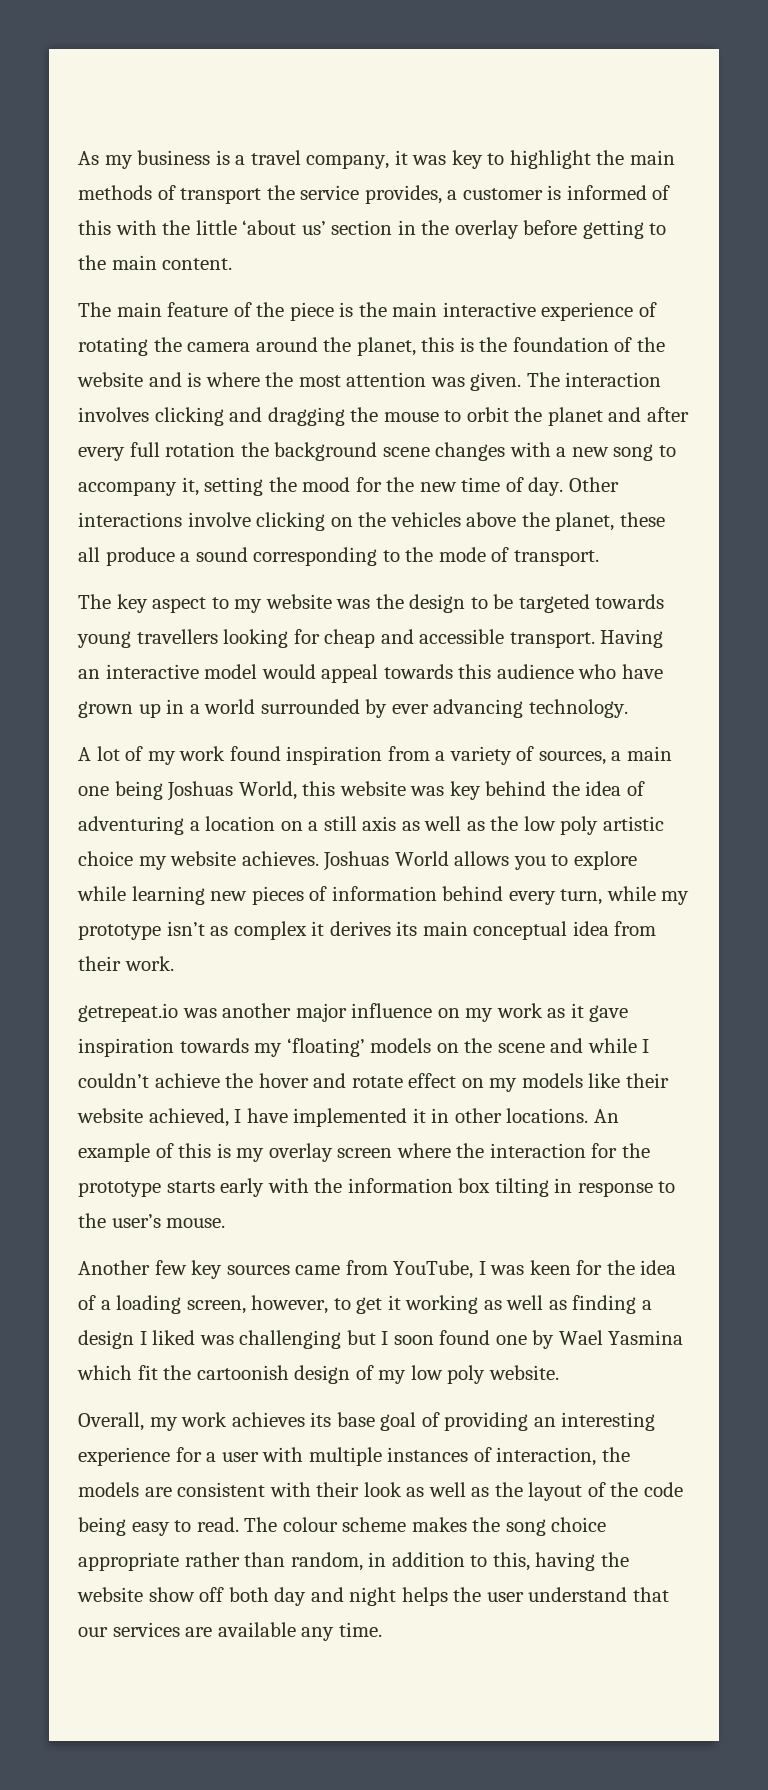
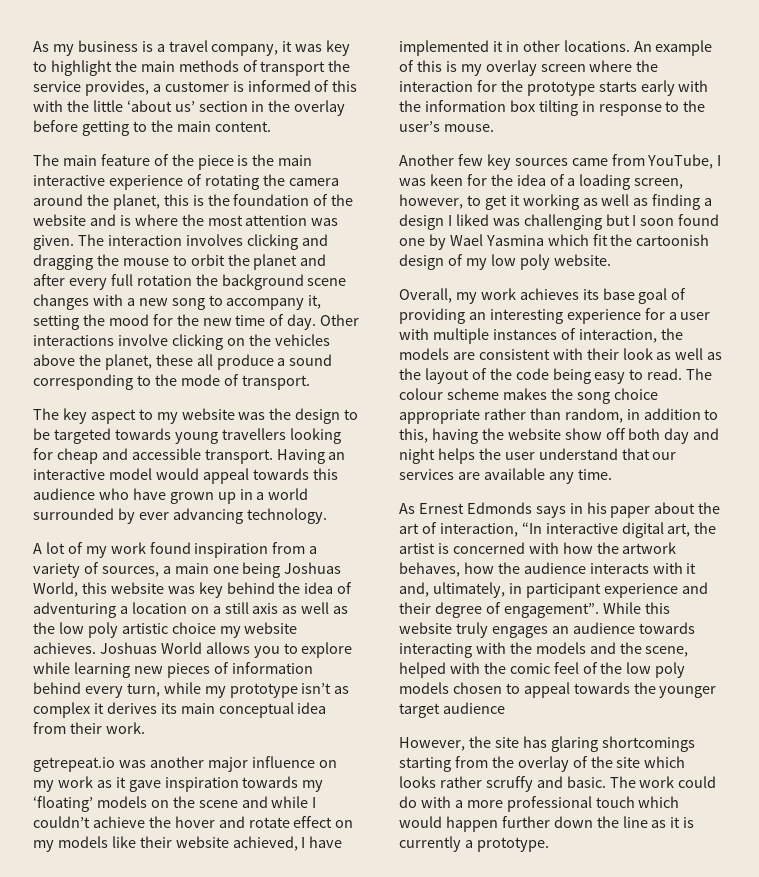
+ As Ernest Edmonds says in his paper about the art of interaction, “In interactive digital art, the artist is concerned with how the artwork behaves, how the audience interacts with it and, ultimately, in participant experience and their degree of engagement”. While this website truly engages an audience towards interacting with the models and the scene, helped with the comic feel of the low poly models chosen to appeal towards the younger target audience
+ However, the site has glaring shortcomings starting from the overlay of the site which looks rather scruffy and basic. The work could do with a more professional touch which would happen further down the line as it is currently a prototype.

